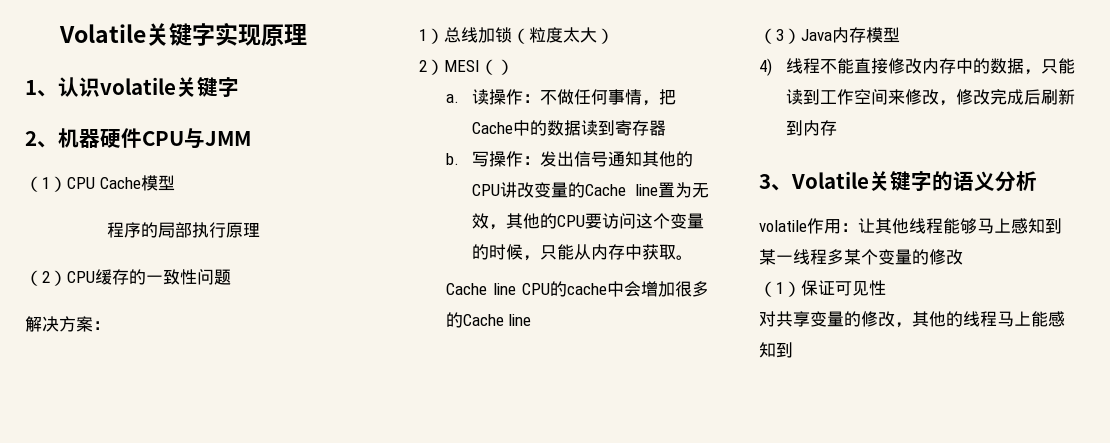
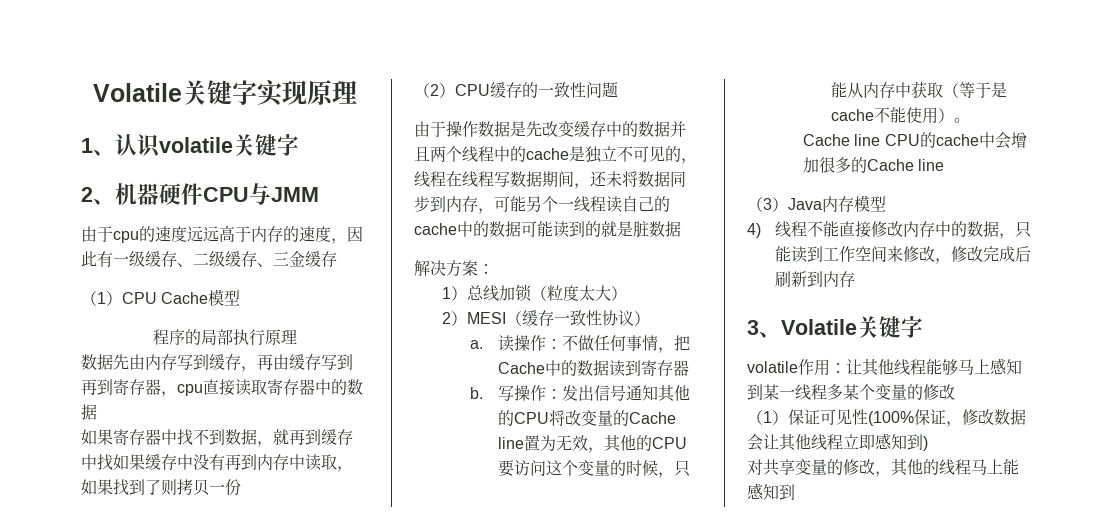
+ 由于cpu的速度远远高于内存的速度，因此有一级缓存、二级缓存、三金缓存
+ 数据先由内存写到缓存，再由缓存写到再到寄存器，cpu直接读取寄存器中的数据
+ 如果寄存器中找不到数据，就再到缓存中找如果缓存中没有再到内存中读取，如果找到了则拷贝一份
+ 由于操作数据是先改变缓存中的数据并且两个线程中的cache是独立不可见的，线程在线程写数据期间，还未将数据同步到内存，可能另个一线程读自己的cache中的数据可能读到的就是脏数据
- 2）MESI（）
+ 2）MESI（缓存一致性协议）
- 写操作：发出信号通知其他的CPU讲改变量的Cache line置为无效，其他的CPU要访问这个变量的时候，只能从内存中获取。
+ 写操作：发出信号通知其他的CPU将改变量的Cache line置为无效，其他的CPU要访问这个变量的时候，只能从内存中获取（等于是cache不能使用）。
- 3、Volatile关键字的语义分析
+ 3、Volatile关键字
- （1）保证可见性
+ （1）保证可见性(100%保证，修改数据会让其他线程立即感知到)

